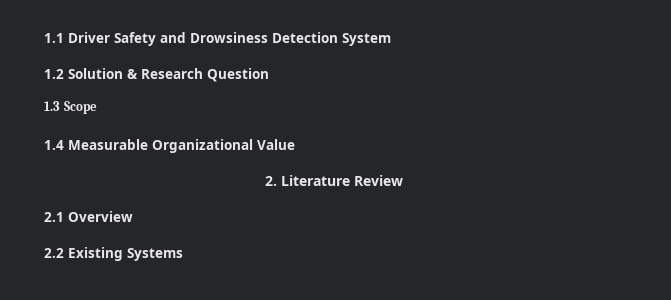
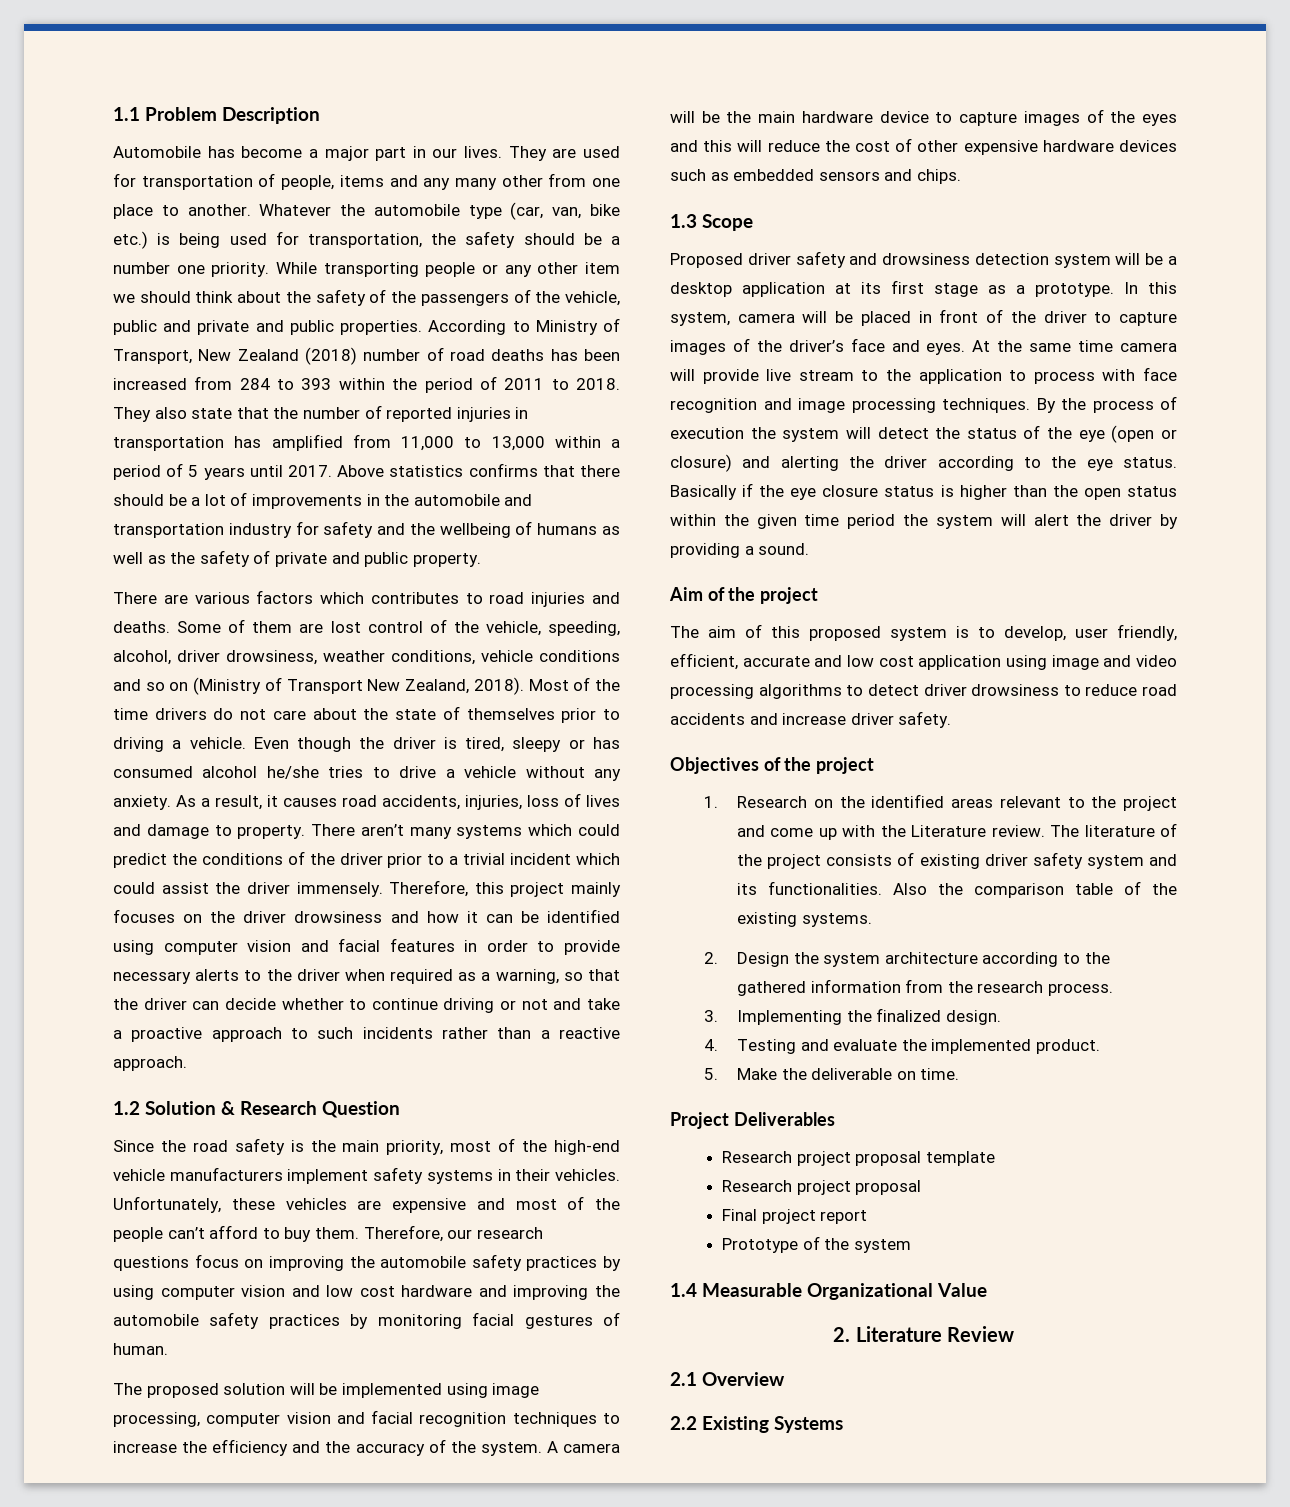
- 1.1 Driver Safety and Drowsiness Detection System
+ 1.1 Problem Description
+ Automobile has become a major part in our lives. They are used for transportation of people, items and any many other from one place to another. Whatever the automobile type (car, van, bike etc.) is being used for transportation, the safety should be a number one priority. While transporting people or any other item we should think about the safety of the passengers of the vehicle, public and private and public properties. According to Ministry of Transport, New Zealand (2018) number of road deaths has been increased from 284 to 393 within the period of 2011 to 2018. They also state that the number of reported injuries in transportation has amplified from 11,000 to 13,000 within a period of 5 years until 2017. Above statistics confirms that there should be a lot of improvements in the automobile and transportation industry for safety and the wellbeing of humans as well as the safety of private and public property.
+ There are various factors which contributes to road injuries and deaths. Some of them are lost control of the vehicle, speeding, alcohol, driver drowsiness, weather conditions, vehicle conditions and so on (Ministry of Transport New Zealand, 2018). Most of the time drivers do not care about the state of themselves prior to driving a vehicle. Even though the driver is tired, sleepy or has consumed alcohol he/she tries to drive a vehicle without any anxiety. As a result, it causes road accidents, injuries, loss of lives and damage to property. There aren’t many systems which could predict the conditions of the driver prior to a trivial incident which could assist the driver immensely. Therefore, this project mainly focuses on the driver drowsiness and how it can be identified using computer vision and facial features in order to provide necessary alerts to the driver when required as a warning, so that the driver can decide whether to continue driving or not and take a proactive approach to such incidents rather than a reactive approach.
+ Since the road safety is the main priority, most of the high-end vehicle manufacturers implement safety systems in their vehicles. Unfortunately, these vehicles are expensive and most of the people can’t afford to buy them. Therefore, our research questions focus on improving the automobile safety practices by using computer vision and low cost hardware and improving the automobile safety practices by monitoring facial gestures of human.
+ The proposed solution will be implemented using image processing, computer vision and facial recognition techniques to increase the efficiency and the accuracy of the system. A camera will be the main hardware device to capture images of the eyes and this will reduce the cost of other expensive hardware devices such as embedded sensors and chips.
  1.3 Scope
+ Proposed driver safety and drowsiness detection system will be a desktop application at its first stage as a prototype. In this system, camera will be placed in front of the driver to capture images of the driver’s face and eyes. At the same time camera will provide live stream to the application to process with face recognition and image processing techniques. By the process of execution the system will detect the status of the eye (open or closure) and alerting the driver according to the eye status. Basically if the eye closure status is higher than the open status within the given time period the system will alert the driver by providing a sound.
+ Aim of the project
+ The aim of this proposed system is to develop, user friendly, efficient, accurate and low cost application using image and video processing algorithms to detect driver drowsiness to reduce road accidents and increase driver safety.
+ Objectives of the project
+ 1. Research on the identified areas relevant to the project and come up with the Literature review. The literature of the project consists of existing driver safety system and its functionalities. Also the comparison table of the existing systems.
+ 2. Design the system architecture according to the gathered information from the research process.
+ 3. Implementing the finalized design.
+ 4. Testing and evaluate the implemented product.
+ 5. Make the deliverable on time.
+ Project Deliverables
+ Research project proposal template
+ Research project proposal
+ Final project report
+ Prototype of the system

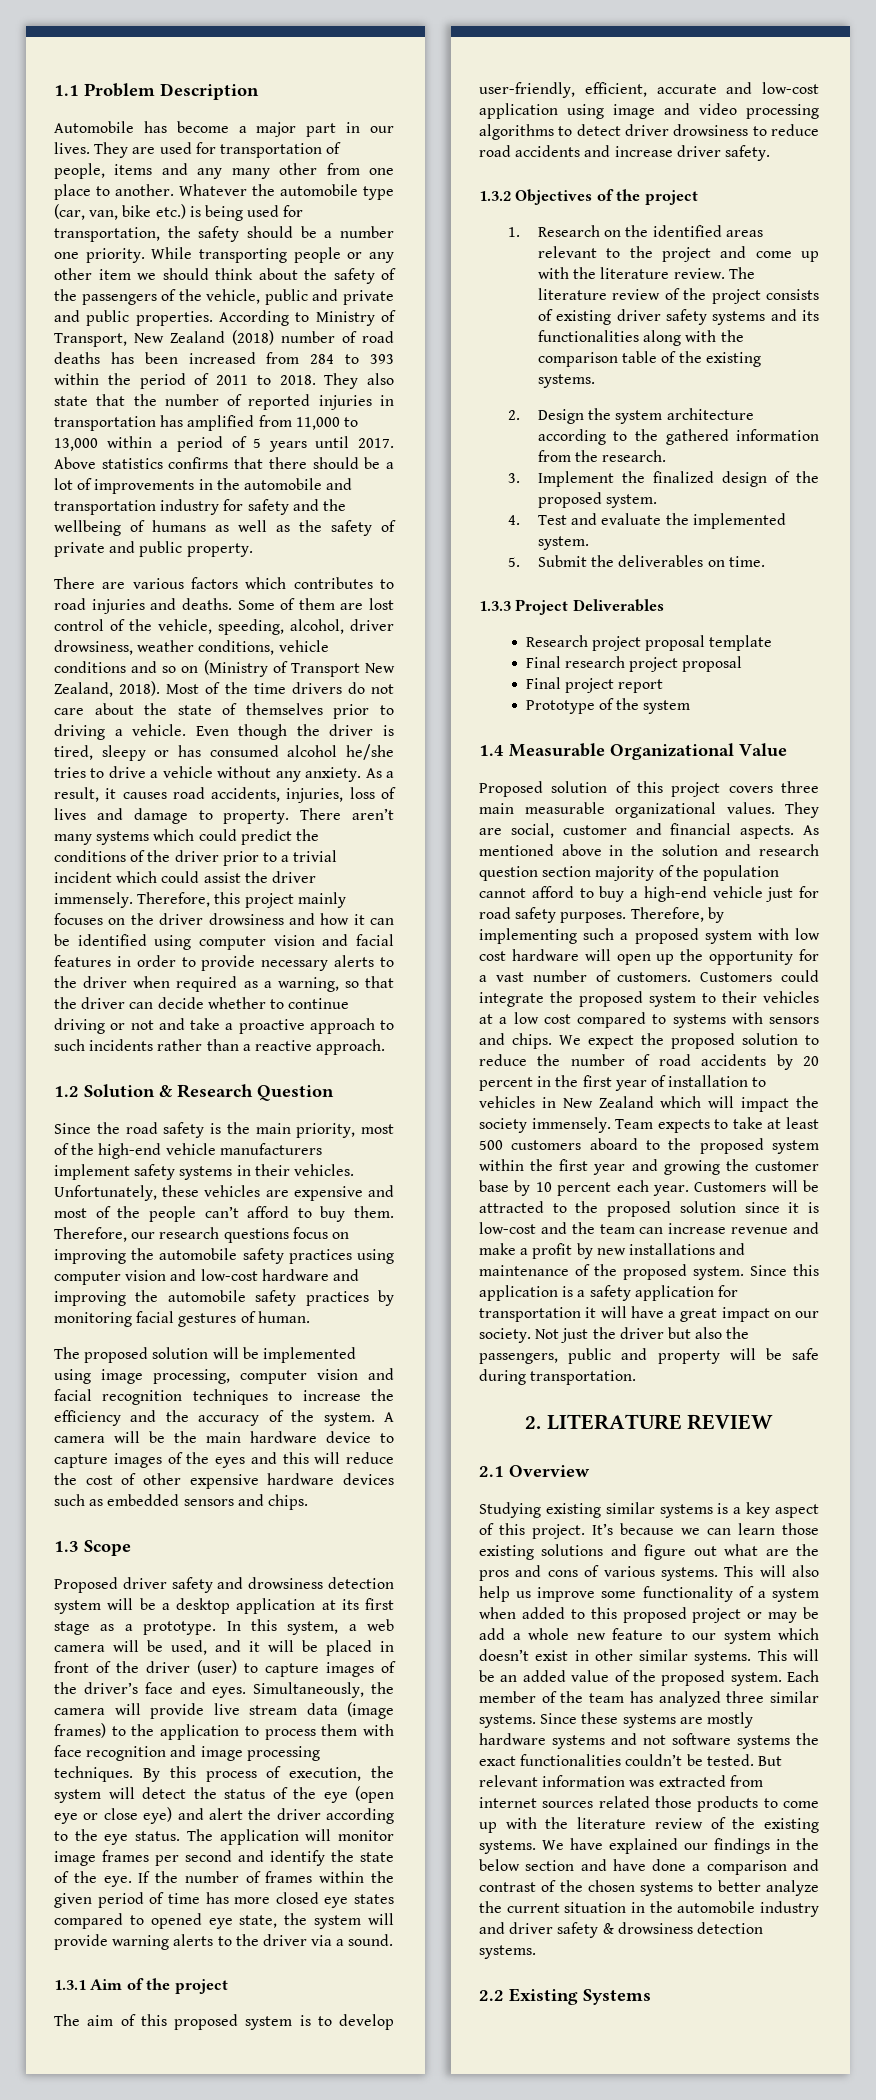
- Therefore, our research questions focus on improving the automobile safety practices by using computer vision and low cost hardware and improving the automobile safety practices by monitoring facial gestures of human.
+ Therefore, our research questions focus on improving the automobile safety practices using computer vision and low-cost hardware and improving the automobile safety practices by monitoring facial gestures of human.
- In this system, camera will be placed in front of the driver to capture images of the driver’s face and eyes.
+ In this system, a web camera will be used, and it will be placed in front of the driver (user) to capture images of the driver’s face and eyes.
- At the same time camera will provide live stream to the application to process with face recognition and image processing techniques.
+ Simultaneously, the camera will provide live stream data (image frames) to the application to process them with face recognition and image processing techniques.
- By the process of execution the system will detect the status of the eye (open or closure) and alerting the driver according to the eye status.
+ By this process of execution, the system will detect the status of the eye (open eye or close eye) and alert the driver according to the eye status.
- Basically if the eye closure status is higher than the open status within the given time period the system will alert the driver by providing a sound.
+ The application will monitor image frames per second and identify the state of the eye. If the number of frames within the given period of time has more closed eye states compared to opened eye state, the system will provide warning alerts to the driver via a sound.
- Aim of the project
+ 1.3.1 Aim of the project
- The aim of this proposed system is to develop, user friendly, efficient, accurate and low cost application using image and video processing algorithms to detect driver drowsiness to reduce road accidents and increase driver safety.
+ The aim of this proposed system is to develop user-friendly, efficient, accurate and low-cost application using image and video processing algorithms to detect driver drowsiness to reduce road accidents and increase driver safety.
- Objectives of the project
+ 1.3.2 Objectives of the project
- 1. Research on the identified areas relevant to the project and come up with the Literature review.
+ 1. Research on the identified areas relevant to the project and come up with the literature review.
- The literature of the project consists of existing driver safety system and its functionalities. Also the comparison table of the existing systems.
+ The literature review of the project consists of existing driver safety systems and its functionalities along with the comparison table of the existing systems.
- 2. Design the system architecture according to the gathered information from the research process.
+ 2. Design the system architecture according to the gathered information from the research.
- 3. Implementing the finalized design.
+ 3. Implement the finalized design of the proposed system.
- 4. Testing and evaluate the implemented product.
+ 4. Test and evaluate the implemented system.
- 5. Make the deliverable on time.
+ 5. Submit the deliverables on time.
- Project Deliverables
+ 1.3.3 Project Deliverables
  Research project proposal template
- Research project proposal
+ Final research project proposal
- 2. Literature Review
+ Proposed solution of this project covers three main measurable organizational values. They are social, customer and financial aspects. As mentioned above in the solution and research question section majority of the population cannot afford to buy a high-end vehicle just for road safety purposes. Therefore, by implementing such a proposed system with low cost hardware will open up the opportunity for a vast number of customers. Customers could integrate the proposed system to their vehicles at a low cost compared to systems with sensors and chips. We expect the proposed solution to reduce the number of road accidents by 20 percent in the first year of installation to vehicles in New Zealand which will impact the society immensely. Team expects to take at least 500 customers aboard to the proposed system within the first year and growing the customer base by 10 percent each year. Customers will be attracted to the proposed solution since it is low-cost and the team can increase revenue and make a profit by new installations and maintenance of the proposed system. Since this application is a safety application for transportation it will have a great impact on our society. Not just the driver but also the passengers, public and property will be safe during transportation.
+ 2. LITERATURE REVIEW
+ Studying existing similar systems is a key aspect of this project. It’s because we can learn those existing solutions and figure out what are the pros and cons of various systems. This will also help us improve some functionality of a system when added to this proposed project or may be add a whole new feature to our system which doesn’t exist in other similar systems. This will be an added value of the proposed system. Each member of the team has analyzed three similar systems. Since these systems are mostly hardware systems and not software systems the exact functionalities couldn’t be tested. But relevant information was extracted from internet sources related those products to come up with the literature review of the existing systems. We have explained our findings in the below section and have done a comparison and contrast of the chosen systems to better analyze the current situation in the automobile industry and driver safety & drowsiness detection systems.

